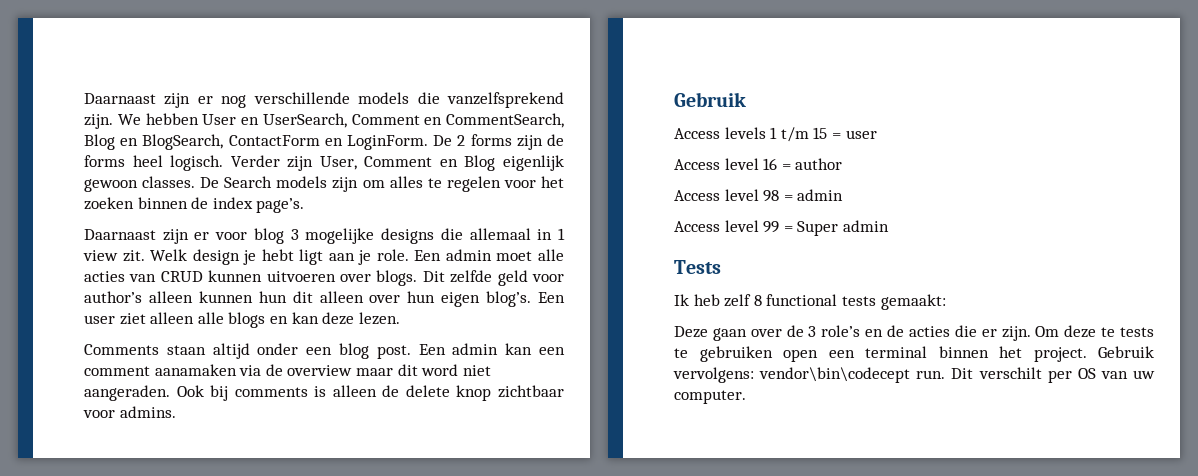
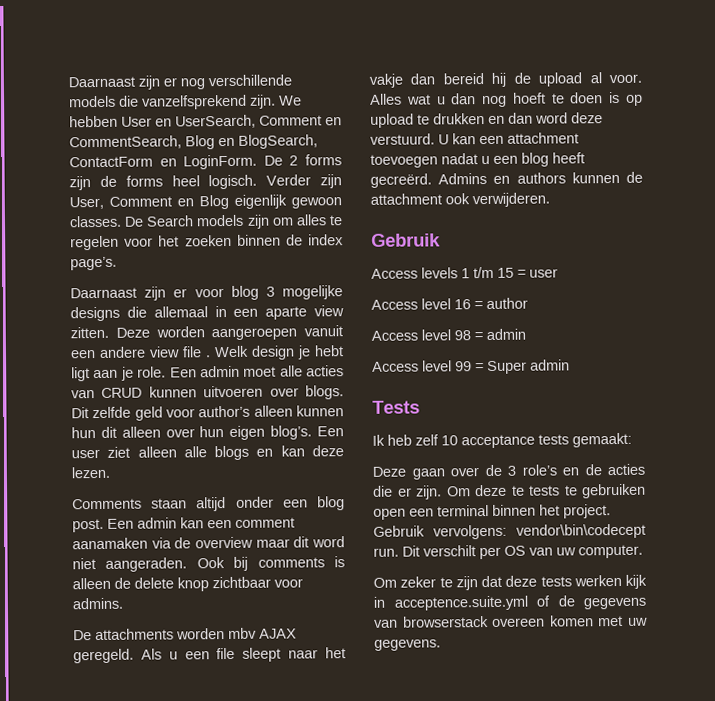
- Daarnaast zijn er voor blog 3 mogelijke designs die allemaal in 1 view zit.
+ Daarnaast zijn er voor blog 3 mogelijke designs die allemaal in een aparte view zitten. Deze worden aangeroepen vanuit een andere view file .
+ De attachments worden mbv AJAX geregeld. Als u een file sleept naar het vakje dan bereid hij de upload al voor. Alles wat u dan nog hoeft te doen is op upload te drukken en dan word deze verstuurd. U kan een attachment toevoegen nadat u een blog heeft gecreërd. Admins en authors kunnen de attachment ook verwijderen.
- Ik heb zelf 8 functional tests gemaakt:
+ Ik heb zelf 10 acceptance tests gemaakt:
+ Om zeker te zijn dat deze tests werken kijk in acceptence.suite.yml of de gegevens van browserstack overeen komen met uw gegevens.

